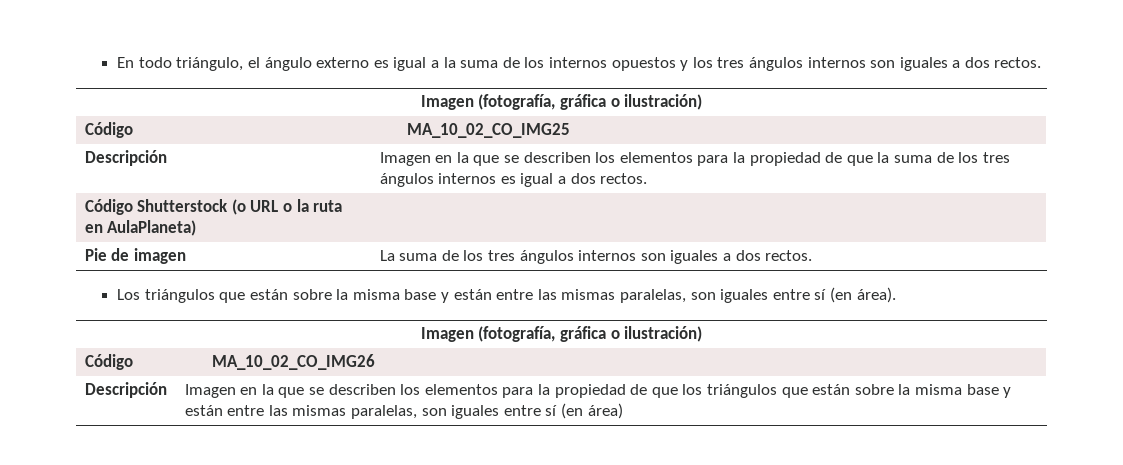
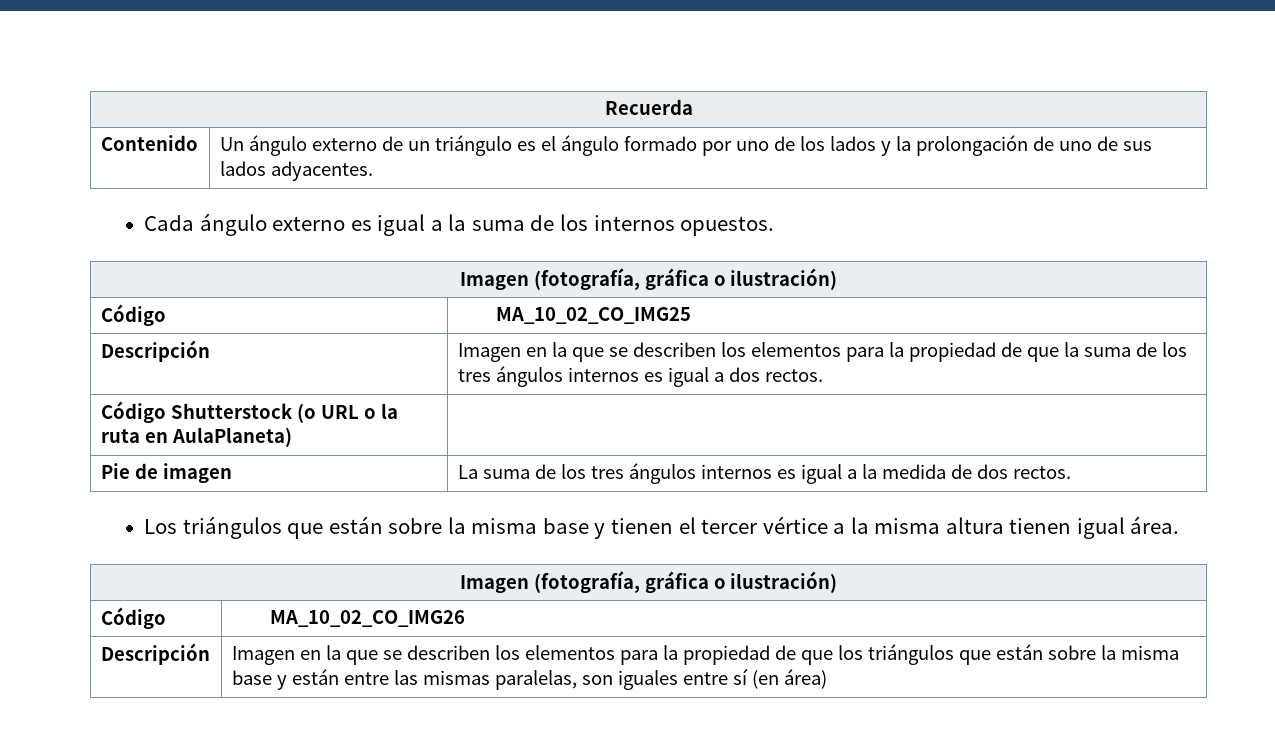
- En todo triángulo, el ángulo externo es igual a la suma de los internos opuestos y los tres ángulos internos son iguales a dos rectos.
+ Recuerda
+ Contenido | Un ángulo externo de un triángulo es el ángulo formado por uno de los lados y la prolongación de uno de sus lados adyacentes.
+ Cada ángulo externo es igual a la suma de los internos opuestos.
- Pie de imagen | La suma de los tres ángulos internos son iguales a dos rectos.
+ Pie de imagen | La suma de los tres ángulos internos es igual a la medida de dos rectos.
- Los triángulos que están sobre la misma base y están entre las mismas paralelas, son iguales entre sí (en área).
+ Los triángulos que están sobre la misma base y tienen el tercer vértice a la misma altura tienen igual área.

